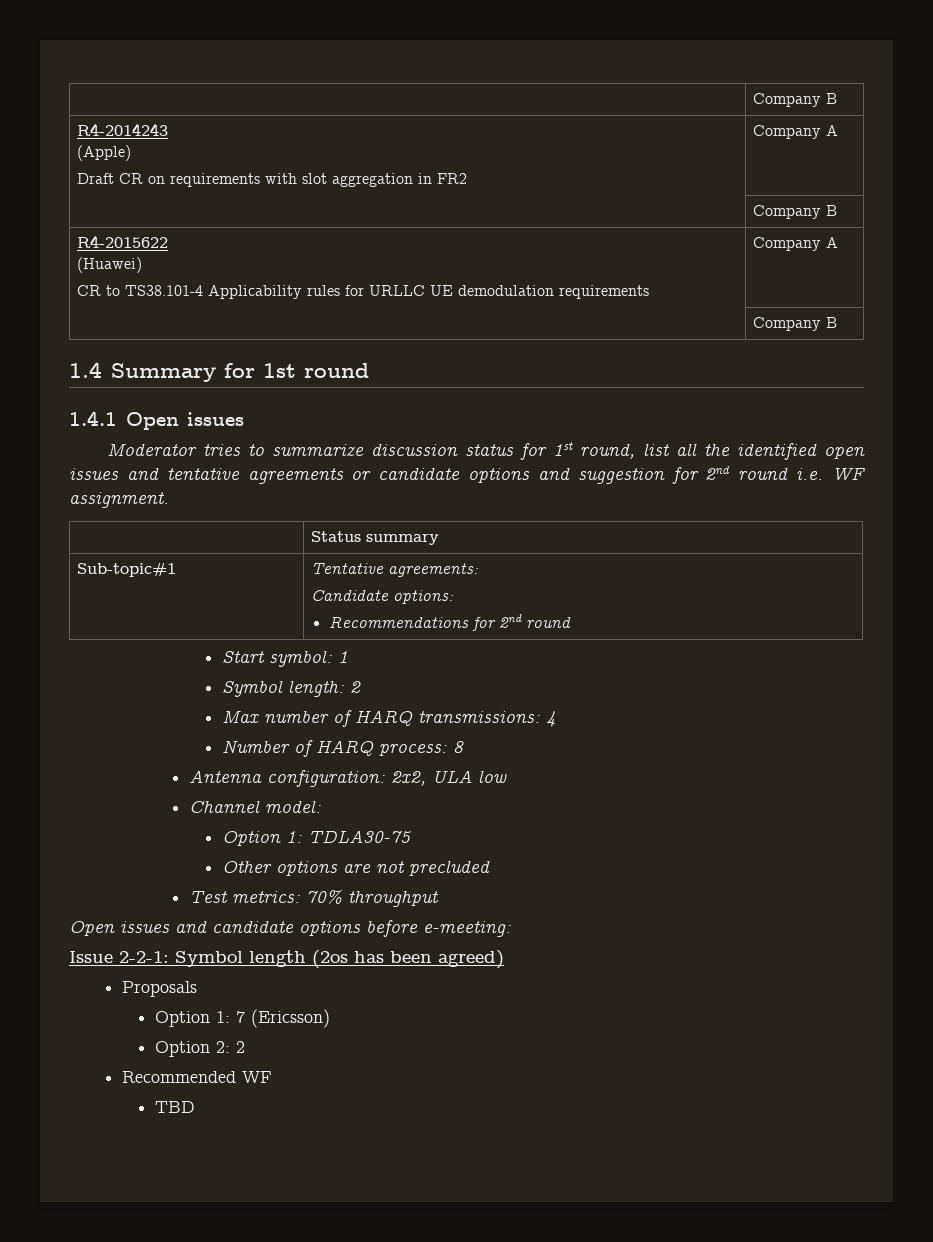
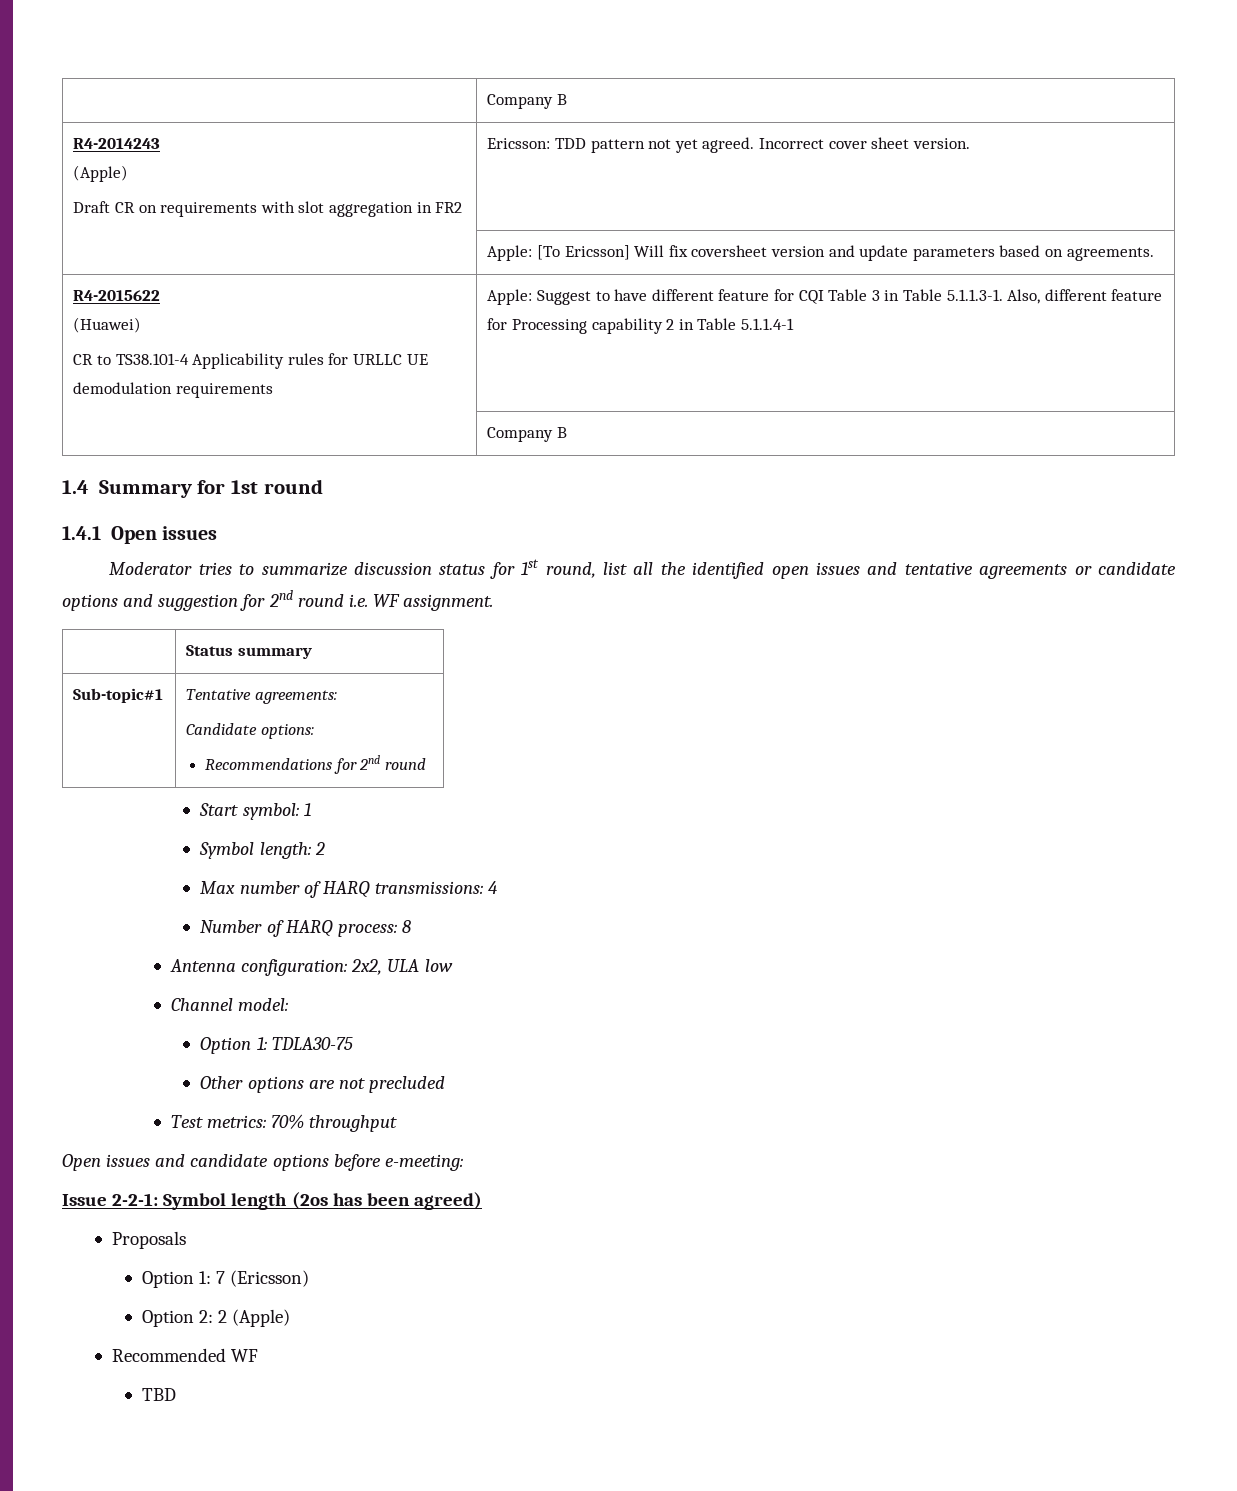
  R4-2014243
  (Apple)
- Draft CR on requirements with slot aggregation in FR2 | Company A
- | Company B
+ Draft CR on requirements with slot aggregation in FR2 | Ericsson: TDD pattern not yet agreed. Incorrect cover sheet version.
+ | Apple: [To Ericsson] Will fix coversheet version and update parameters based on agreements.
  R4-2015622
  (Huawei)
- CR to TS38.101-4 Applicability rules for URLLC UE demodulation requirements | Company A
+ CR to TS38.101-4 Applicability rules for URLLC UE demodulation requirements | Apple: Suggest to have different feature for CQI Table 3 in Table 5.1.1.3-1. Also, different feature for Processing capability 2 in Table 5.1.1.4-1
- Option 2: 2
+ Option 2: 2 (Apple)

